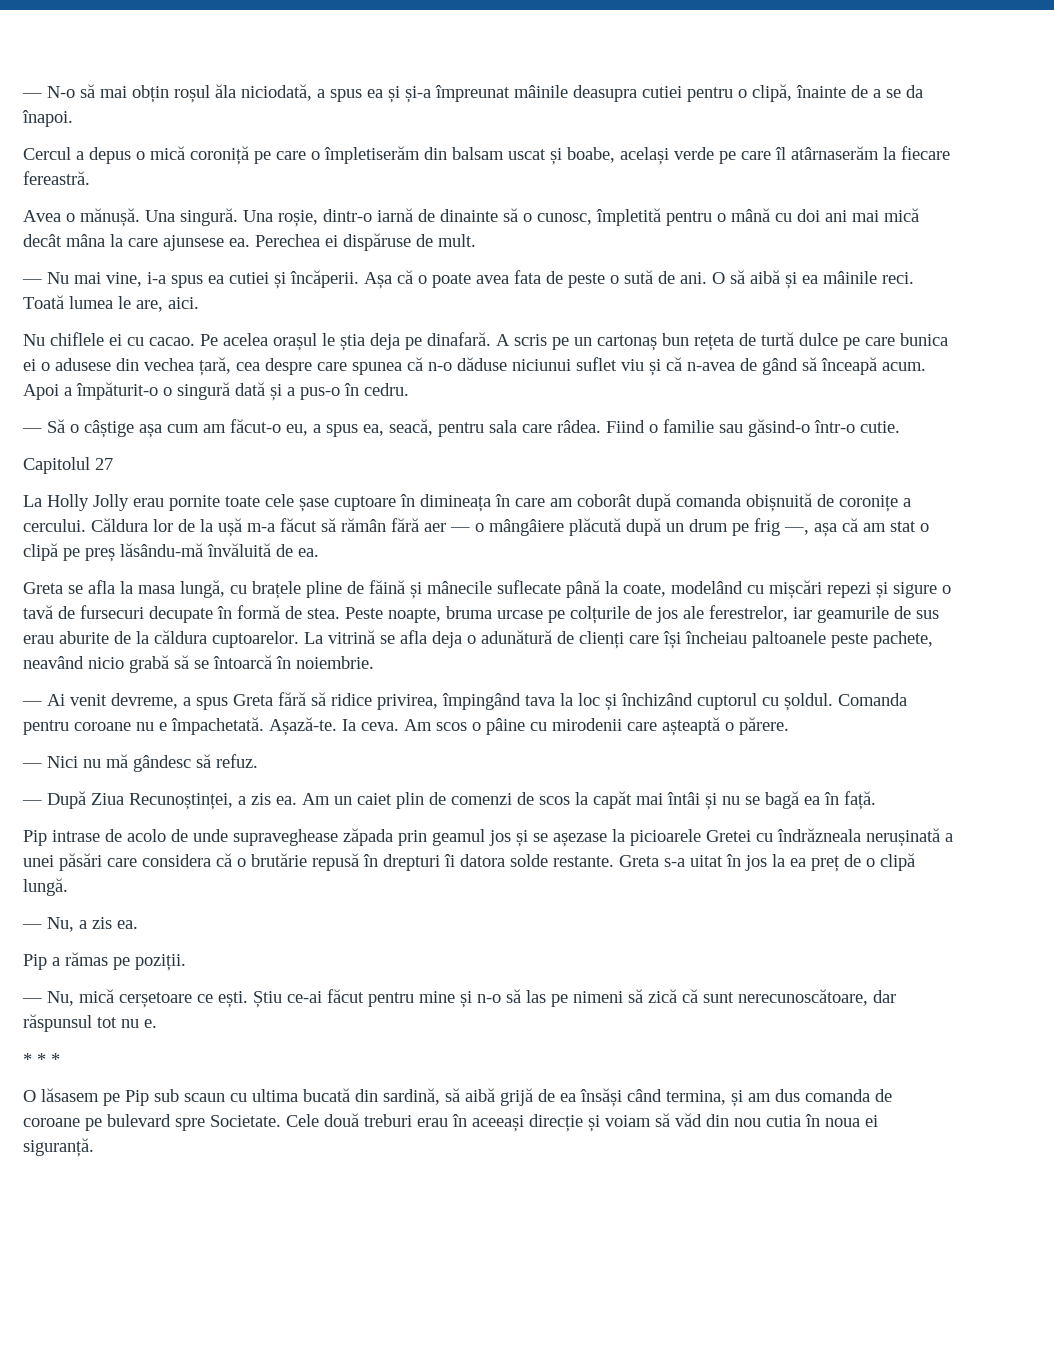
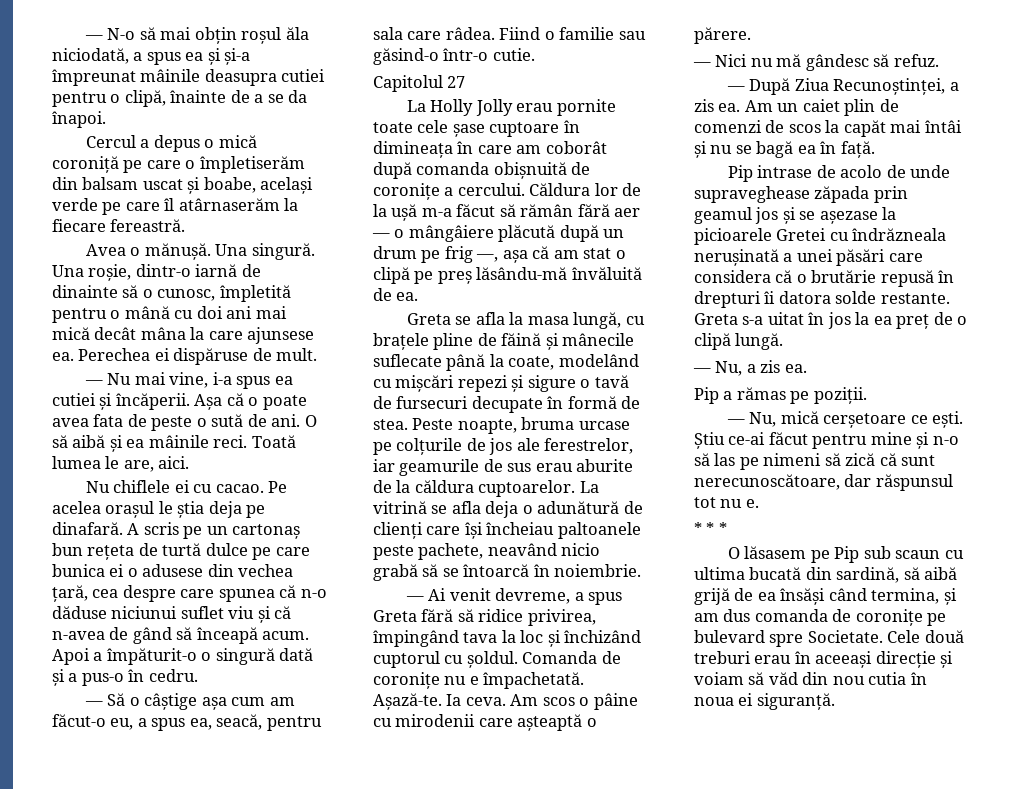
- Comanda pentru coroane nu e împachetată.
+ Comanda de coronițe nu e împachetată.
- O lăsasem pe Pip sub scaun cu ultima bucată din sardină, să aibă grijă de ea însăși când termina, și am dus comanda de coroane pe bulevard spre Societate.
+ O lăsasem pe Pip sub scaun cu ultima bucată din sardină, să aibă grijă de ea însăși când termina, și am dus comanda de coronițe pe bulevard spre Societate.

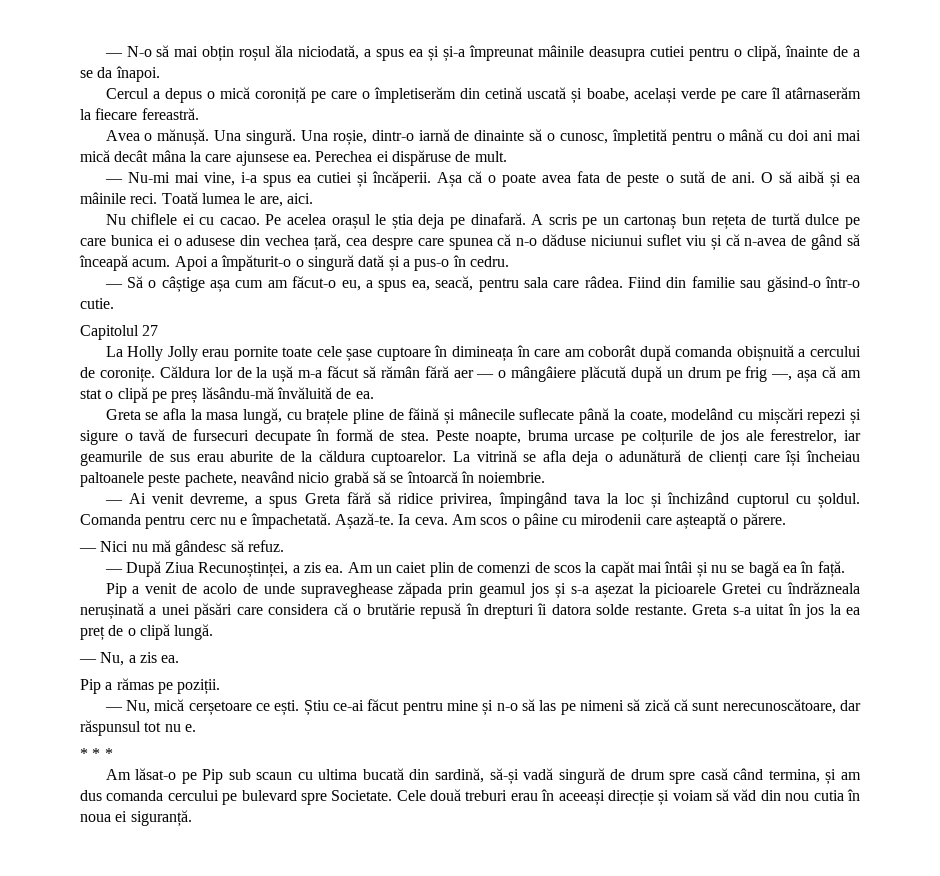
- Cercul a depus o mică coroniță pe care o împletiserăm din balsam uscat și boabe, același verde pe care îl atârnaserăm la fiecare fereastră.
+ Cercul a depus o mică coroniță pe care o împletiserăm din cetină uscată și boabe, același verde pe care îl atârnaserăm la fiecare fereastră.
- — Nu mai vine, i-a spus ea cutiei și încăperii.
+ — Nu-mi mai vine, i-a spus ea cutiei și încăperii.
- Fiind o familie sau găsind-o într-o cutie.
+ Fiind din familie sau găsind-o într-o cutie.
- La Holly Jolly erau pornite toate cele șase cuptoare în dimineața în care am coborât după comanda obișnuită de coronițe a cercului.
+ La Holly Jolly erau pornite toate cele șase cuptoare în dimineața în care am coborât după comanda obișnuită a cercului de coronițe.
- Comanda de coronițe nu e împachetată.
+ Comanda pentru cerc nu e împachetată.
- Pip intrase de acolo de unde supraveghease zăpada prin geamul jos și se așezase la picioarele Gretei cu îndrăzneala nerușinată a unei păsări care considera că o brutărie repusă în drepturi îi datora solde restante.
+ Pip a venit de acolo de unde supraveghease zăpada prin geamul jos și s-a așezat la picioarele Gretei cu îndrăzneala nerușinată a unei păsări care considera că o brutărie repusă în drepturi îi datora solde restante.
- O lăsasem pe Pip sub scaun cu ultima bucată din sardină, să aibă grijă de ea însăși când termina, și am dus comanda de coronițe pe bulevard spre Societate.
+ Am lăsat-o pe Pip sub scaun cu ultima bucată din sardină, să-și vadă singură de drum spre casă când termina, și am dus comanda cercului pe bulevard spre Societate.

